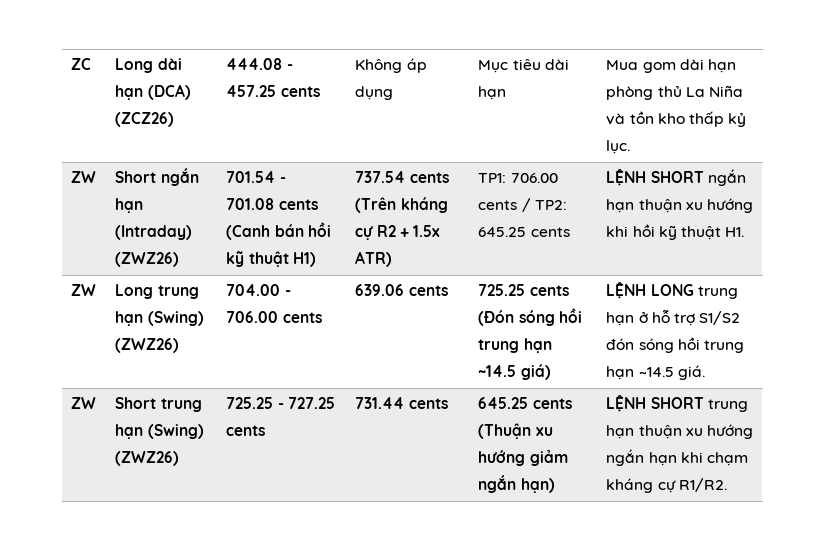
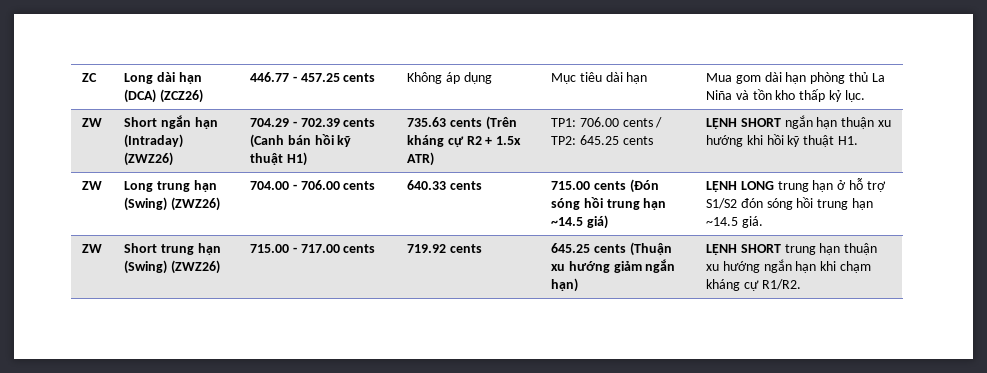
- ZC | Long dài hạn (DCA) (ZCZ26) | 444.08 - 457.25 cents | Không áp dụng | Mục tiêu dài hạn | Mua gom dài hạn phòng thủ La Niña và tồn kho thấp kỷ lục.
+ ZC | Long dài hạn (DCA) (ZCZ26) | 446.77 - 457.25 cents | Không áp dụng | Mục tiêu dài hạn | Mua gom dài hạn phòng thủ La Niña và tồn kho thấp kỷ lục.
- 701.54 - 701.08 cents (Canh bán hồi kỹ thuật H1)
+ 704.29 - 702.39 cents (Canh bán hồi kỹ thuật H1)
- 737.54 cents (Trên kháng cự R2 + 1.5x ATR)
+ 735.63 cents (Trên kháng cự R2 + 1.5x ATR)
- ZW | Long trung hạn (Swing) (ZWZ26) | 704.00 - 706.00 cents | 639.06 cents | 725.25 cents (Đón sóng hồi trung hạn ~14.5 giá) | LỆNH LONG trung hạn ở hỗ trợ S1/S2 đón sóng hồi trung hạn ~14.5 giá.
+ ZW | Long trung hạn (Swing) (ZWZ26) | 704.00 - 706.00 cents | 640.33 cents | 715.00 cents (Đón sóng hồi trung hạn ~14.5 giá) | LỆNH LONG trung hạn ở hỗ trợ S1/S2 đón sóng hồi trung hạn ~14.5 giá.
- ZW | Short trung hạn (Swing) (ZWZ26) | 725.25 - 727.25 cents | 731.44 cents | 645.25 cents (Thuận xu hướng giảm ngắn hạn) | LỆNH SHORT trung hạn thuận xu hướng ngắn hạn khi chạm kháng cự R1/R2.
+ ZW | Short trung hạn (Swing) (ZWZ26) | 715.00 - 717.00 cents | 719.92 cents | 645.25 cents (Thuận xu hướng giảm ngắn hạn) | LỆNH SHORT trung hạn thuận xu hướng ngắn hạn khi chạm kháng cự R1/R2.

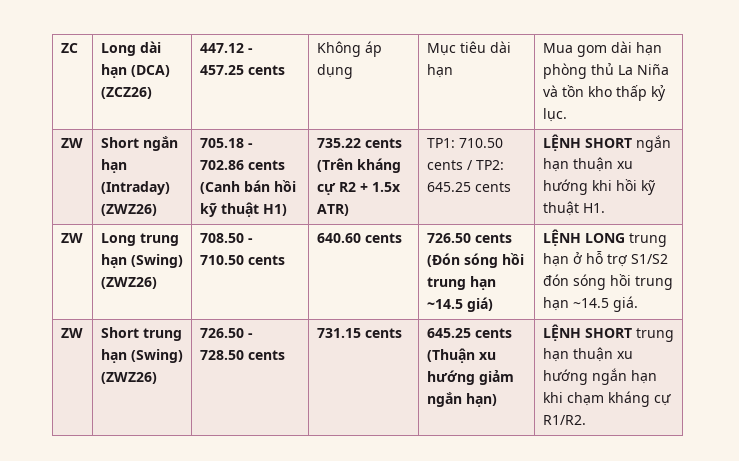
- ZC | Long dài hạn (DCA) (ZCZ26) | 446.77 - 457.25 cents | Không áp dụng | Mục tiêu dài hạn | Mua gom dài hạn phòng thủ La Niña và tồn kho thấp kỷ lục.
+ ZC | Long dài hạn (DCA) (ZCZ26) | 447.12 - 457.25 cents | Không áp dụng | Mục tiêu dài hạn | Mua gom dài hạn phòng thủ La Niña và tồn kho thấp kỷ lục.
- 704.29 - 702.39 cents (Canh bán hồi kỹ thuật H1)
+ 705.18 - 702.86 cents (Canh bán hồi kỹ thuật H1)
- 735.63 cents (Trên kháng cự R2 + 1.5x ATR)
+ 735.22 cents (Trên kháng cự R2 + 1.5x ATR)
- TP1: 706.00 cents / TP2: 645.25 cents
+ TP1: 710.50 cents / TP2: 645.25 cents
- ZW | Long trung hạn (Swing) (ZWZ26) | 704.00 - 706.00 cents | 640.33 cents | 715.00 cents (Đón sóng hồi trung hạn ~14.5 giá) | LỆNH LONG trung hạn ở hỗ trợ S1/S2 đón sóng hồi trung hạn ~14.5 giá.
+ ZW | Long trung hạn (Swing) (ZWZ26) | 708.50 - 710.50 cents | 640.60 cents | 726.50 cents (Đón sóng hồi trung hạn ~14.5 giá) | LỆNH LONG trung hạn ở hỗ trợ S1/S2 đón sóng hồi trung hạn ~14.5 giá.
- ZW | Short trung hạn (Swing) (ZWZ26) | 715.00 - 717.00 cents | 719.92 cents | 645.25 cents (Thuận xu hướng giảm ngắn hạn) | LỆNH SHORT trung hạn thuận xu hướng ngắn hạn khi chạm kháng cự R1/R2.
+ ZW | Short trung hạn (Swing) (ZWZ26) | 726.50 - 728.50 cents | 731.15 cents | 645.25 cents (Thuận xu hướng giảm ngắn hạn) | LỆNH SHORT trung hạn thuận xu hướng ngắn hạn khi chạm kháng cự R1/R2.

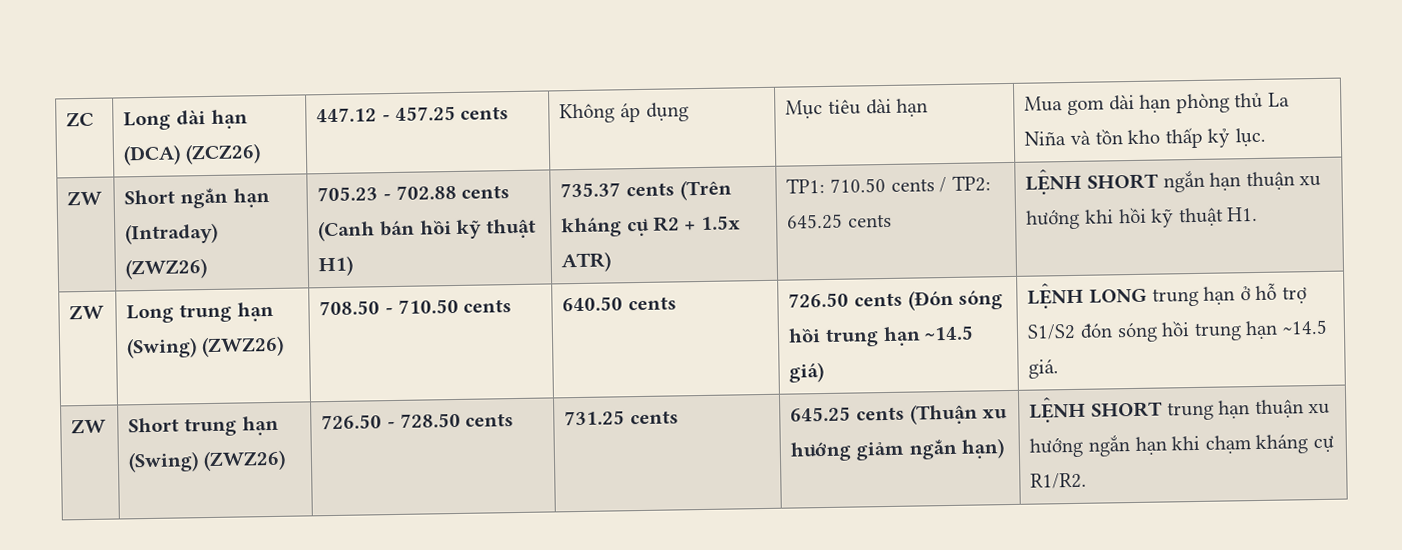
- 705.18 - 702.86 cents (Canh bán hồi kỹ thuật H1)
+ 705.23 - 702.88 cents (Canh bán hồi kỹ thuật H1)
- 735.22 cents (Trên kháng cự R2 + 1.5x ATR)
+ 735.37 cents (Trên kháng cự R2 + 1.5x ATR)
- ZW | Long trung hạn (Swing) (ZWZ26) | 708.50 - 710.50 cents | 640.60 cents | 726.50 cents (Đón sóng hồi trung hạn ~14.5 giá) | LỆNH LONG trung hạn ở hỗ trợ S1/S2 đón sóng hồi trung hạn ~14.5 giá.
+ ZW | Long trung hạn (Swing) (ZWZ26) | 708.50 - 710.50 cents | 640.50 cents | 726.50 cents (Đón sóng hồi trung hạn ~14.5 giá) | LỆNH LONG trung hạn ở hỗ trợ S1/S2 đón sóng hồi trung hạn ~14.5 giá.
- ZW | Short trung hạn (Swing) (ZWZ26) | 726.50 - 728.50 cents | 731.15 cents | 645.25 cents (Thuận xu hướng giảm ngắn hạn) | LỆNH SHORT trung hạn thuận xu hướng ngắn hạn khi chạm kháng cự R1/R2.
+ ZW | Short trung hạn (Swing) (ZWZ26) | 726.50 - 728.50 cents | 731.25 cents | 645.25 cents (Thuận xu hướng giảm ngắn hạn) | LỆNH SHORT trung hạn thuận xu hướng ngắn hạn khi chạm kháng cự R1/R2.

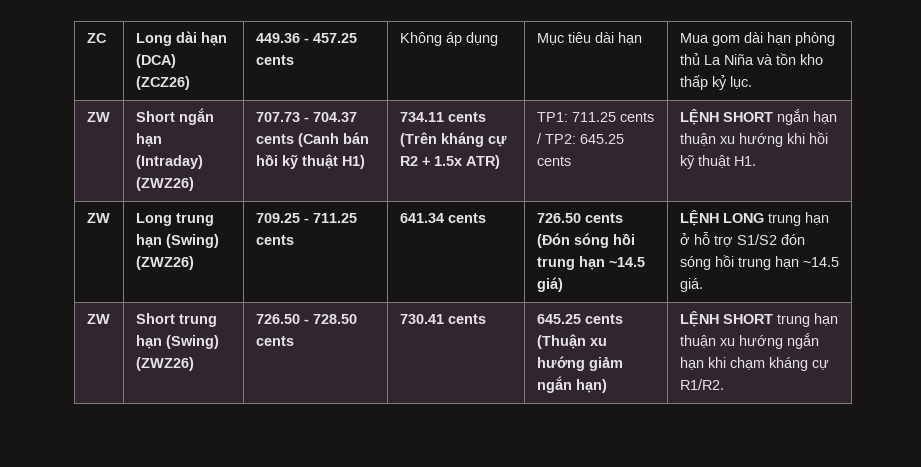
- ZC | Long dài hạn (DCA) (ZCZ26) | 447.12 - 457.25 cents | Không áp dụng | Mục tiêu dài hạn | Mua gom dài hạn phòng thủ La Niña và tồn kho thấp kỷ lục.
+ ZC | Long dài hạn (DCA) (ZCZ26) | 449.36 - 457.25 cents | Không áp dụng | Mục tiêu dài hạn | Mua gom dài hạn phòng thủ La Niña và tồn kho thấp kỷ lục.
- 705.23 - 702.88 cents (Canh bán hồi kỹ thuật H1)
+ 707.73 - 704.37 cents (Canh bán hồi kỹ thuật H1)
- 735.37 cents (Trên kháng cự R2 + 1.5x ATR)
+ 734.11 cents (Trên kháng cự R2 + 1.5x ATR)
- TP1: 710.50 cents / TP2: 645.25 cents
+ TP1: 711.25 cents / TP2: 645.25 cents
- ZW | Long trung hạn (Swing) (ZWZ26) | 708.50 - 710.50 cents | 640.50 cents | 726.50 cents (Đón sóng hồi trung hạn ~14.5 giá) | LỆNH LONG trung hạn ở hỗ trợ S1/S2 đón sóng hồi trung hạn ~14.5 giá.
+ ZW | Long trung hạn (Swing) (ZWZ26) | 709.25 - 711.25 cents | 641.34 cents | 726.50 cents (Đón sóng hồi trung hạn ~14.5 giá) | LỆNH LONG trung hạn ở hỗ trợ S1/S2 đón sóng hồi trung hạn ~14.5 giá.
- ZW | Short trung hạn (Swing) (ZWZ26) | 726.50 - 728.50 cents | 731.25 cents | 645.25 cents (Thuận xu hướng giảm ngắn hạn) | LỆNH SHORT trung hạn thuận xu hướng ngắn hạn khi chạm kháng cự R1/R2.
+ ZW | Short trung hạn (Swing) (ZWZ26) | 726.50 - 728.50 cents | 730.41 cents | 645.25 cents (Thuận xu hướng giảm ngắn hạn) | LỆNH SHORT trung hạn thuận xu hướng ngắn hạn khi chạm kháng cự R1/R2.

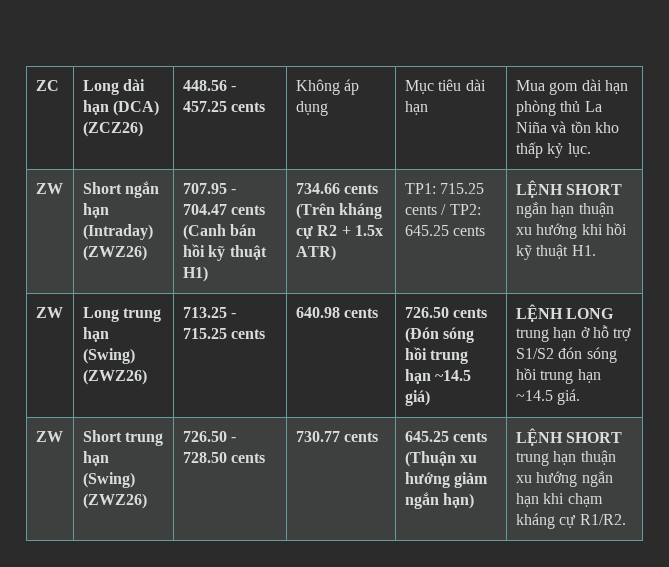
- ZC | Long dài hạn (DCA) (ZCZ26) | 449.36 - 457.25 cents | Không áp dụng | Mục tiêu dài hạn | Mua gom dài hạn phòng thủ La Niña và tồn kho thấp kỷ lục.
+ ZC | Long dài hạn (DCA) (ZCZ26) | 448.56 - 457.25 cents | Không áp dụng | Mục tiêu dài hạn | Mua gom dài hạn phòng thủ La Niña và tồn kho thấp kỷ lục.
- 707.73 - 704.37 cents (Canh bán hồi kỹ thuật H1)
+ 707.95 - 704.47 cents (Canh bán hồi kỹ thuật H1)
- 734.11 cents (Trên kháng cự R2 + 1.5x ATR)
+ 734.66 cents (Trên kháng cự R2 + 1.5x ATR)
- TP1: 711.25 cents / TP2: 645.25 cents
+ TP1: 715.25 cents / TP2: 645.25 cents
- ZW | Long trung hạn (Swing) (ZWZ26) | 709.25 - 711.25 cents | 641.34 cents | 726.50 cents (Đón sóng hồi trung hạn ~14.5 giá) | LỆNH LONG trung hạn ở hỗ trợ S1/S2 đón sóng hồi trung hạn ~14.5 giá.
+ ZW | Long trung hạn (Swing) (ZWZ26) | 713.25 - 715.25 cents | 640.98 cents | 726.50 cents (Đón sóng hồi trung hạn ~14.5 giá) | LỆNH LONG trung hạn ở hỗ trợ S1/S2 đón sóng hồi trung hạn ~14.5 giá.
- ZW | Short trung hạn (Swing) (ZWZ26) | 726.50 - 728.50 cents | 730.41 cents | 645.25 cents (Thuận xu hướng giảm ngắn hạn) | LỆNH SHORT trung hạn thuận xu hướng ngắn hạn khi chạm kháng cự R1/R2.
+ ZW | Short trung hạn (Swing) (ZWZ26) | 726.50 - 728.50 cents | 730.77 cents | 645.25 cents (Thuận xu hướng giảm ngắn hạn) | LỆNH SHORT trung hạn thuận xu hướng ngắn hạn khi chạm kháng cự R1/R2.

